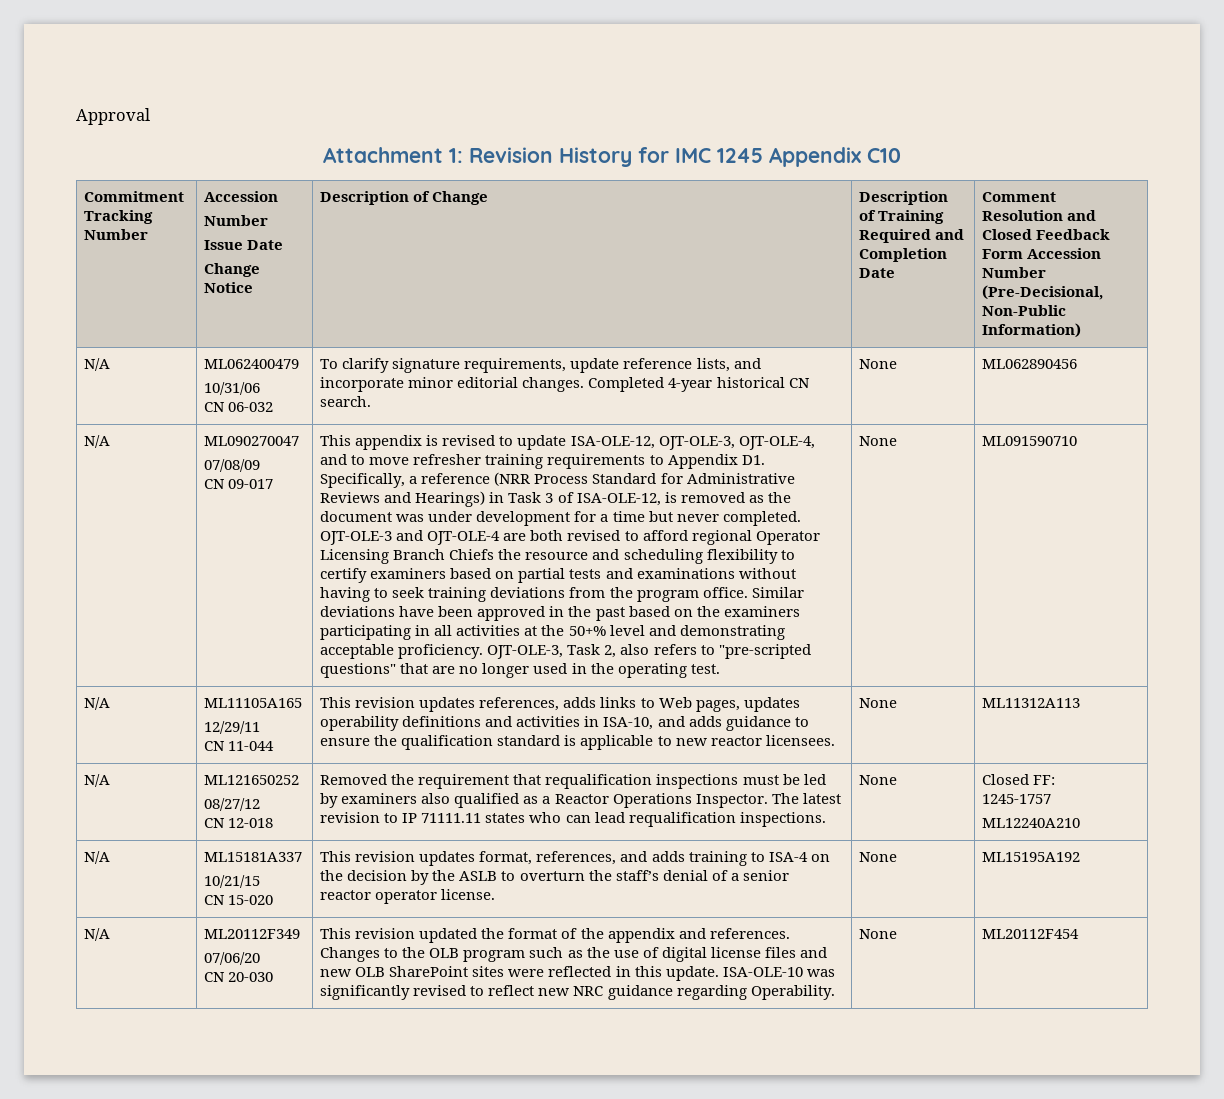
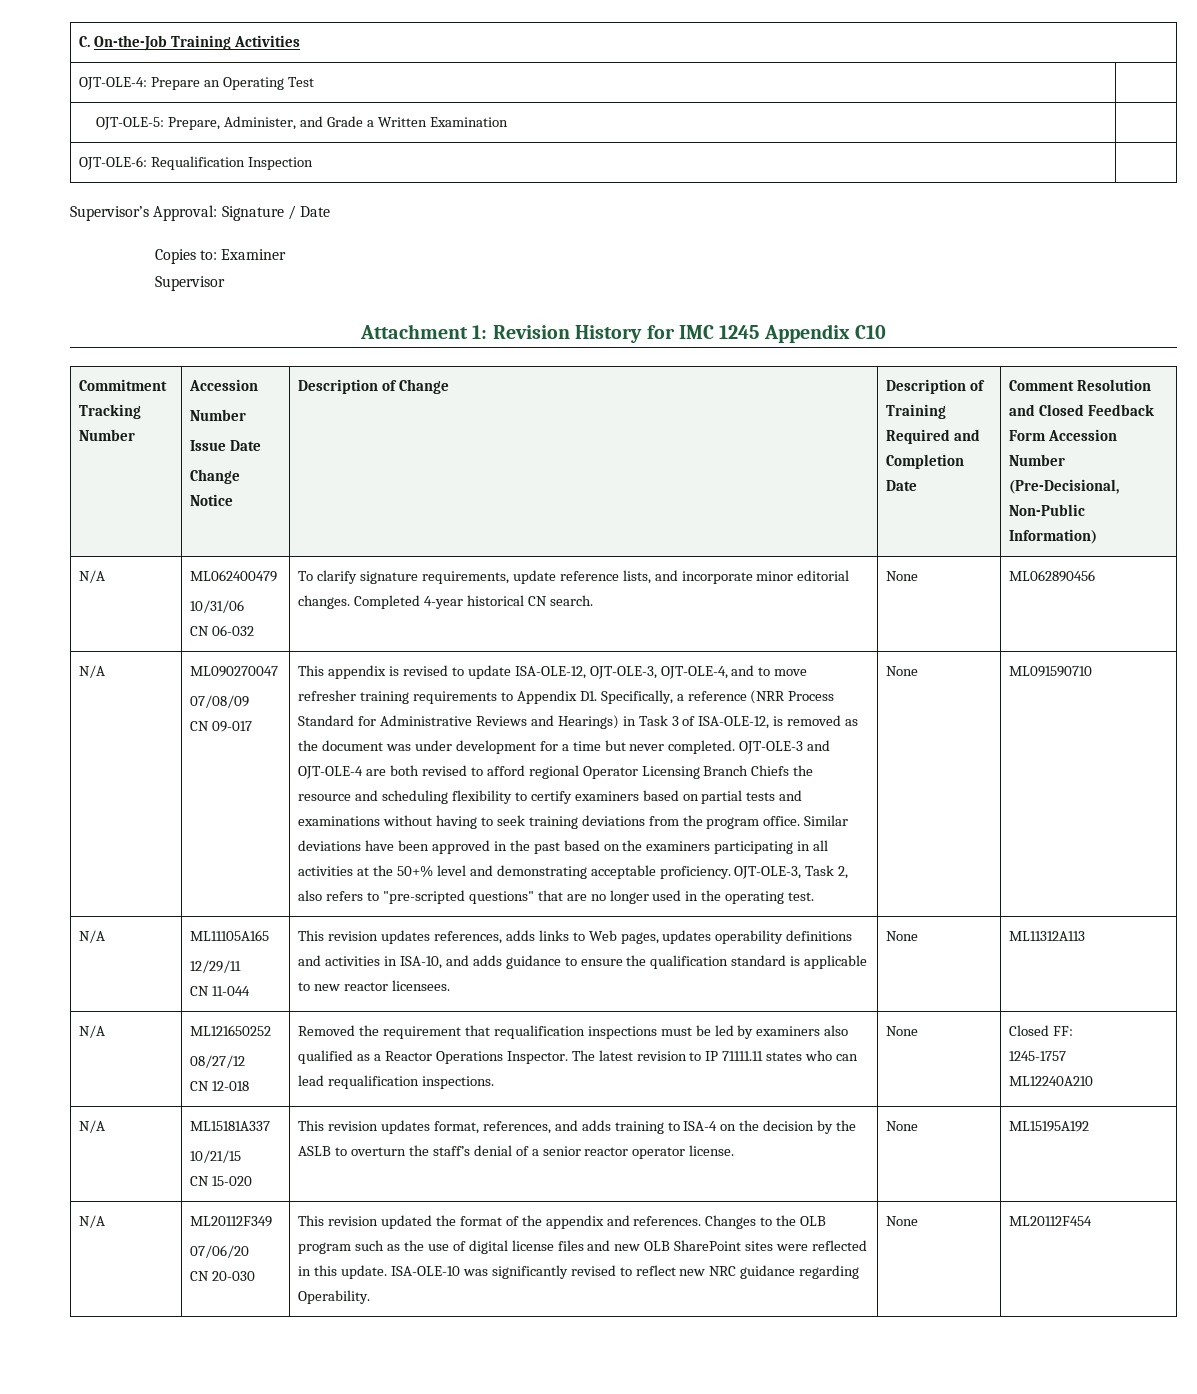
- Approval
+ C. On-the-Job Training Activities
+ OJT-OLE-4: Prepare an Operating Test |
+ OJT-OLE-5: Prepare, Administer, and Grade a Written Examination |
+ OJT-OLE-6: Requalification Inspection |
+ Supervisor’s Approval: Signature / Date
+ Copies to: Examiner
+ Supervisor

